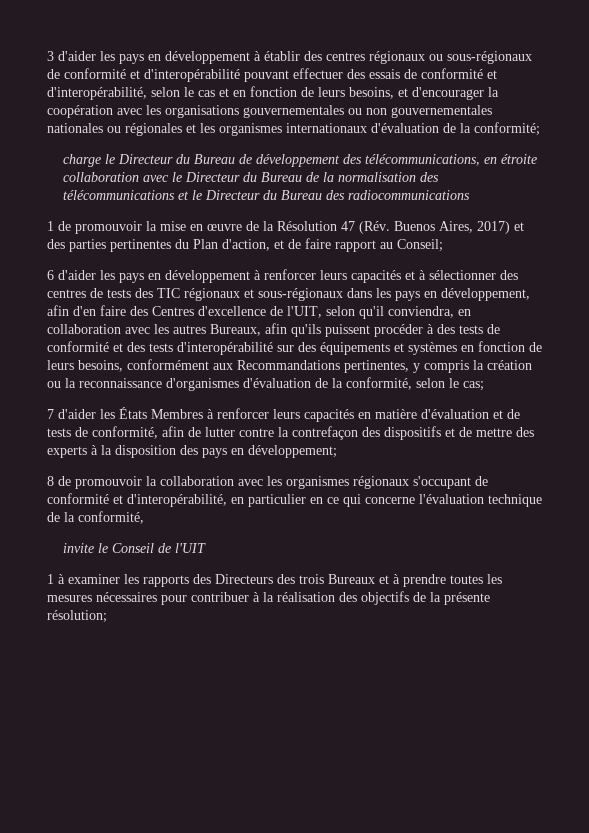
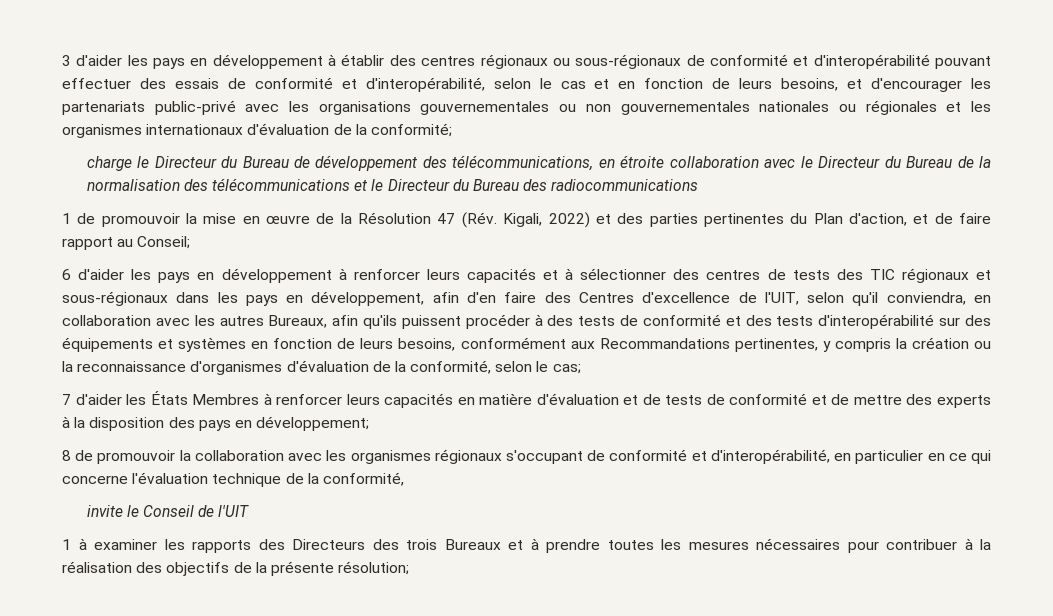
- 3 d'aider les pays en développement à établir des centres régionaux ou sous-régionaux de conformité et d'interopérabilité pouvant effectuer des essais de conformité et d'interopérabilité, selon le cas et en fonction de leurs besoins, et d'encourager la coopération avec les organisations gouvernementales ou non gouvernementales nationales ou régionales et les organismes internationaux d'évaluation de la conformité;
+ 3 d'aider les pays en développement à établir des centres régionaux ou sous-régionaux de conformité et d'interopérabilité pouvant effectuer des essais de conformité et d'interopérabilité, selon le cas et en fonction de leurs besoins, et d'encourager les partenariats public-privé avec les organisations gouvernementales ou non gouvernementales nationales ou régionales et les organismes internationaux d'évaluation de la conformité;
- 1 de promouvoir la mise en œuvre de la Résolution 47 (Rév. Buenos Aires, 2017) et des parties pertinentes du Plan d'action, et de faire rapport au Conseil;
+ 1 de promouvoir la mise en œuvre de la Résolution 47 (Rév. Kigali, 2022) et des parties pertinentes du Plan d'action, et de faire rapport au Conseil;
- 7 d'aider les États Membres à renforcer leurs capacités en matière d'évaluation et de tests de conformité, afin de lutter contre la contrefaçon des dispositifs et de mettre des experts à la disposition des pays en développement;
+ 7 d'aider les États Membres à renforcer leurs capacités en matière d'évaluation et de tests de conformité et de mettre des experts à la disposition des pays en développement;

